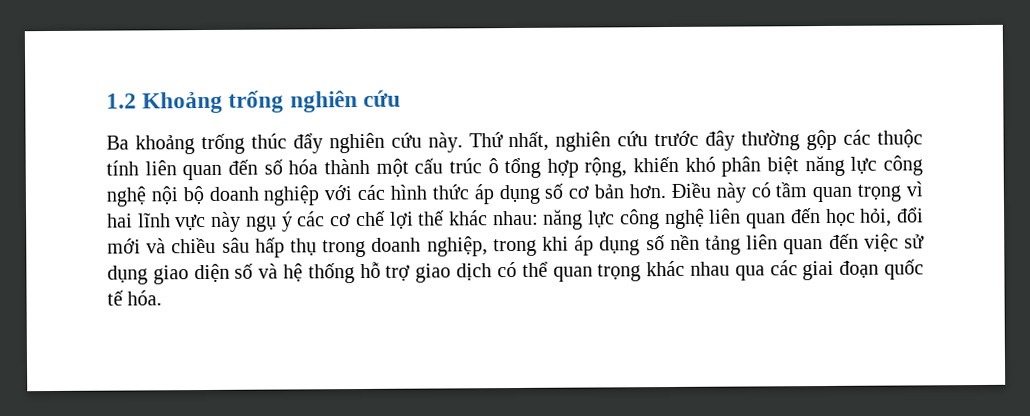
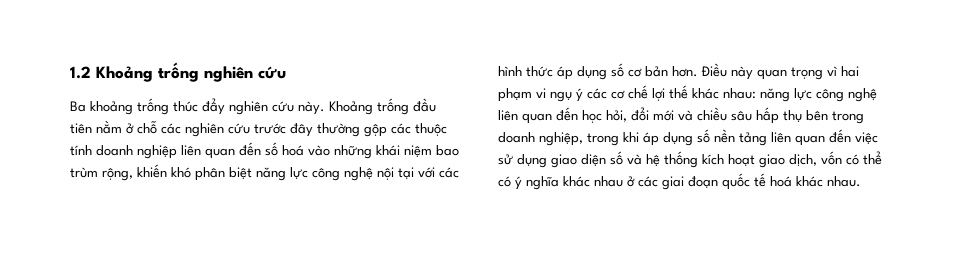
- Thứ nhất, nghiên cứu trước đây thường gộp các thuộc tính liên quan đến số hóa thành một cấu trúc ô tổng hợp rộng, khiến khó phân biệt năng lực công nghệ nội bộ doanh nghiệp với các hình thức áp dụng số cơ bản hơn.
+ Khoảng trống đầu tiên nằm ở chỗ các nghiên cứu trước đây thường gộp các thuộc tính doanh nghiệp liên quan đến số hoá vào những khái niệm bao trùm rộng, khiến khó phân biệt năng lực công nghệ nội tại với các hình thức áp dụng số cơ bản hơn.
- Điều này có tầm quan trọng vì hai lĩnh vực này ngụ ý các cơ chế lợi thế khác nhau: năng lực công nghệ liên quan đến học hỏi, đổi mới và chiều sâu hấp thụ trong doanh nghiệp, trong khi áp dụng số nền tảng liên quan đến việc sử dụng giao diện số và hệ thống hỗ trợ giao dịch có thể quan trọng khác nhau qua các giai đoạn quốc tế hóa.
+ Điều này quan trọng vì hai phạm vi ngụ ý các cơ chế lợi thế khác nhau: năng lực công nghệ liên quan đến học hỏi, đổi mới và chiều sâu hấp thụ bên trong doanh nghiệp, trong khi áp dụng số nền tảng liên quan đến việc sử dụng giao diện số và hệ thống kích hoạt giao dịch, vốn có thể có ý nghĩa khác nhau ở các giai đoạn quốc tế hoá khác nhau.

